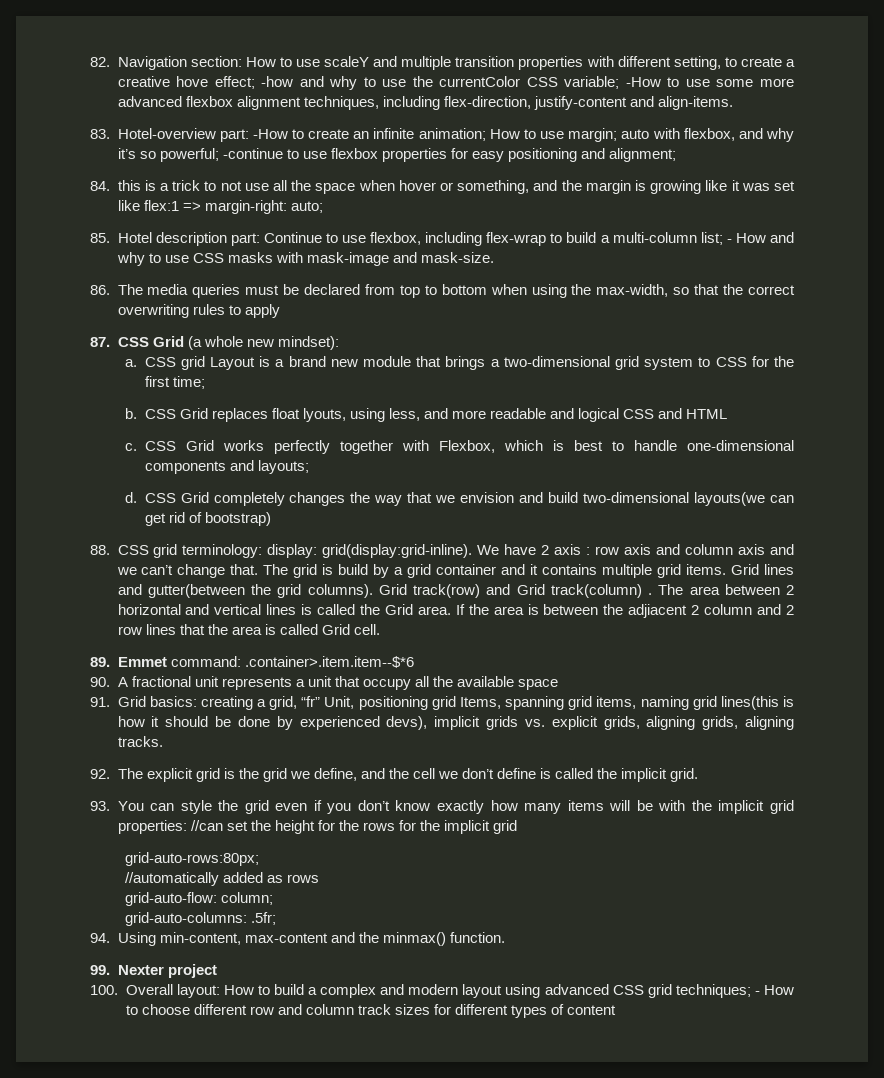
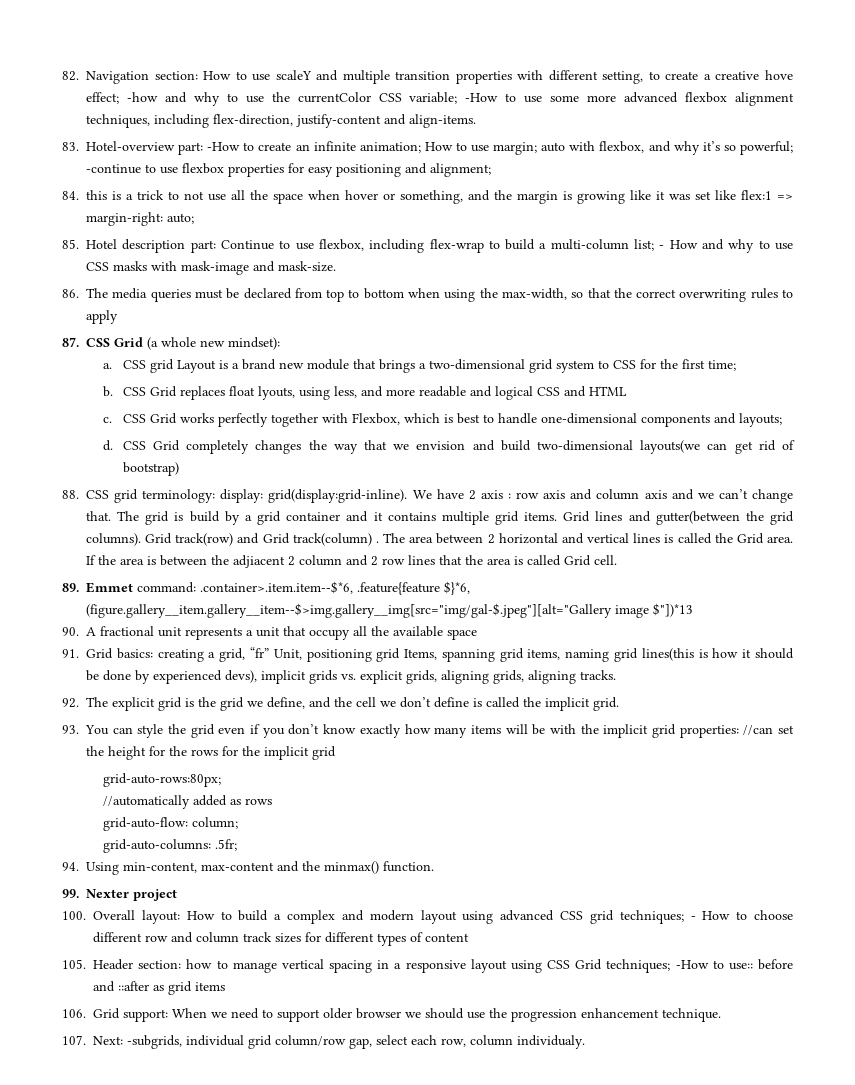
- 89. Emmet command: .container>.item.item--$*6
+ 89. Emmet command: .container>.item.item--$*6, .feature{feature $}*6, (figure.gallery__item.gallery__item--$>img.gallery__img[src="img/gal-$.jpeg"][alt="Gallery image $"])*13
+ 105. Header section: how to manage vertical spacing in a responsive layout using CSS Grid techniques; -How to use:: before and ::after as grid items
+ 106. Grid support: When we need to support older browser we should use the progression enhancement technique.
+ 107. Next: -subgrids, individual grid column/row gap, select each row, column individualy.

